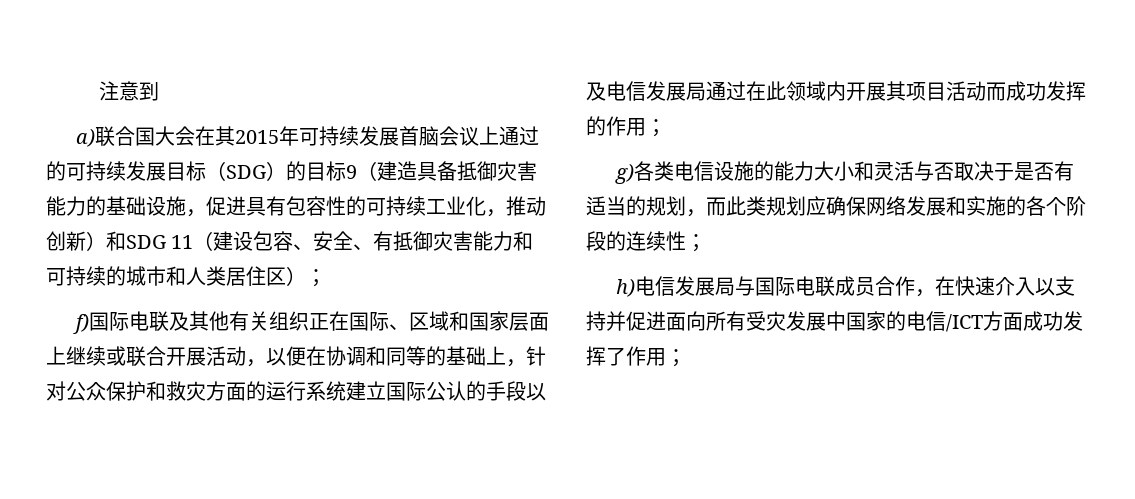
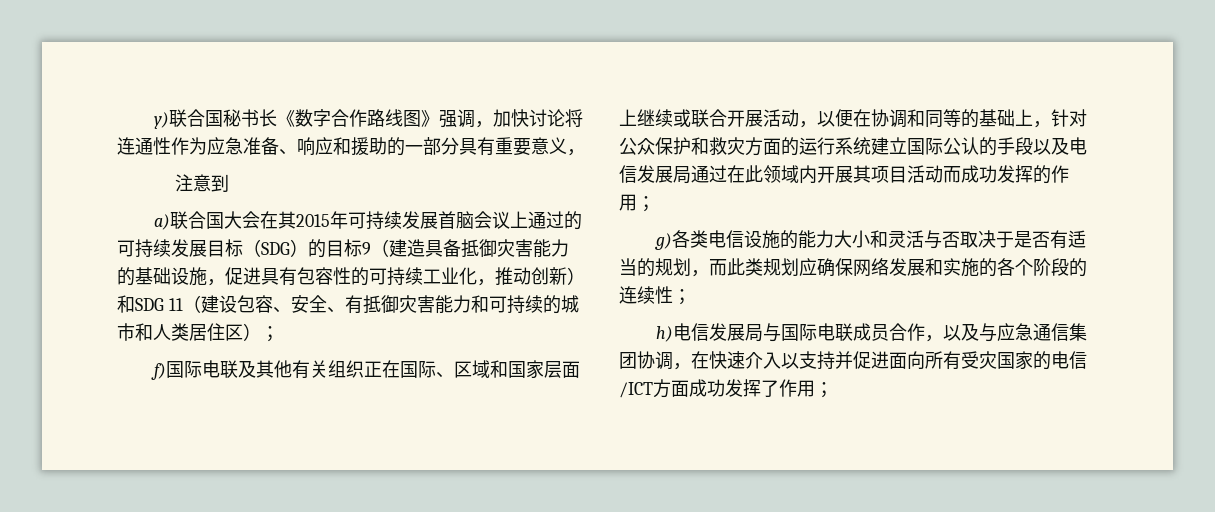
+ y)联合国秘书长《数字合作路线图》强调，加快讨论将连通性作为应急准备、响应和援助的一部分具有重要意义，
- h)电信发展局与国际电联成员合作，在快速介入以支持并促进面向所有受灾发展中国家的电信/ICT方面成功发挥了作用；
+ h)电信发展局与国际电联成员合作，以及与应急通信集团协调，在快速介入以支持并促进面向所有受灾国家的电信/ICT方面成功发挥了作用；

